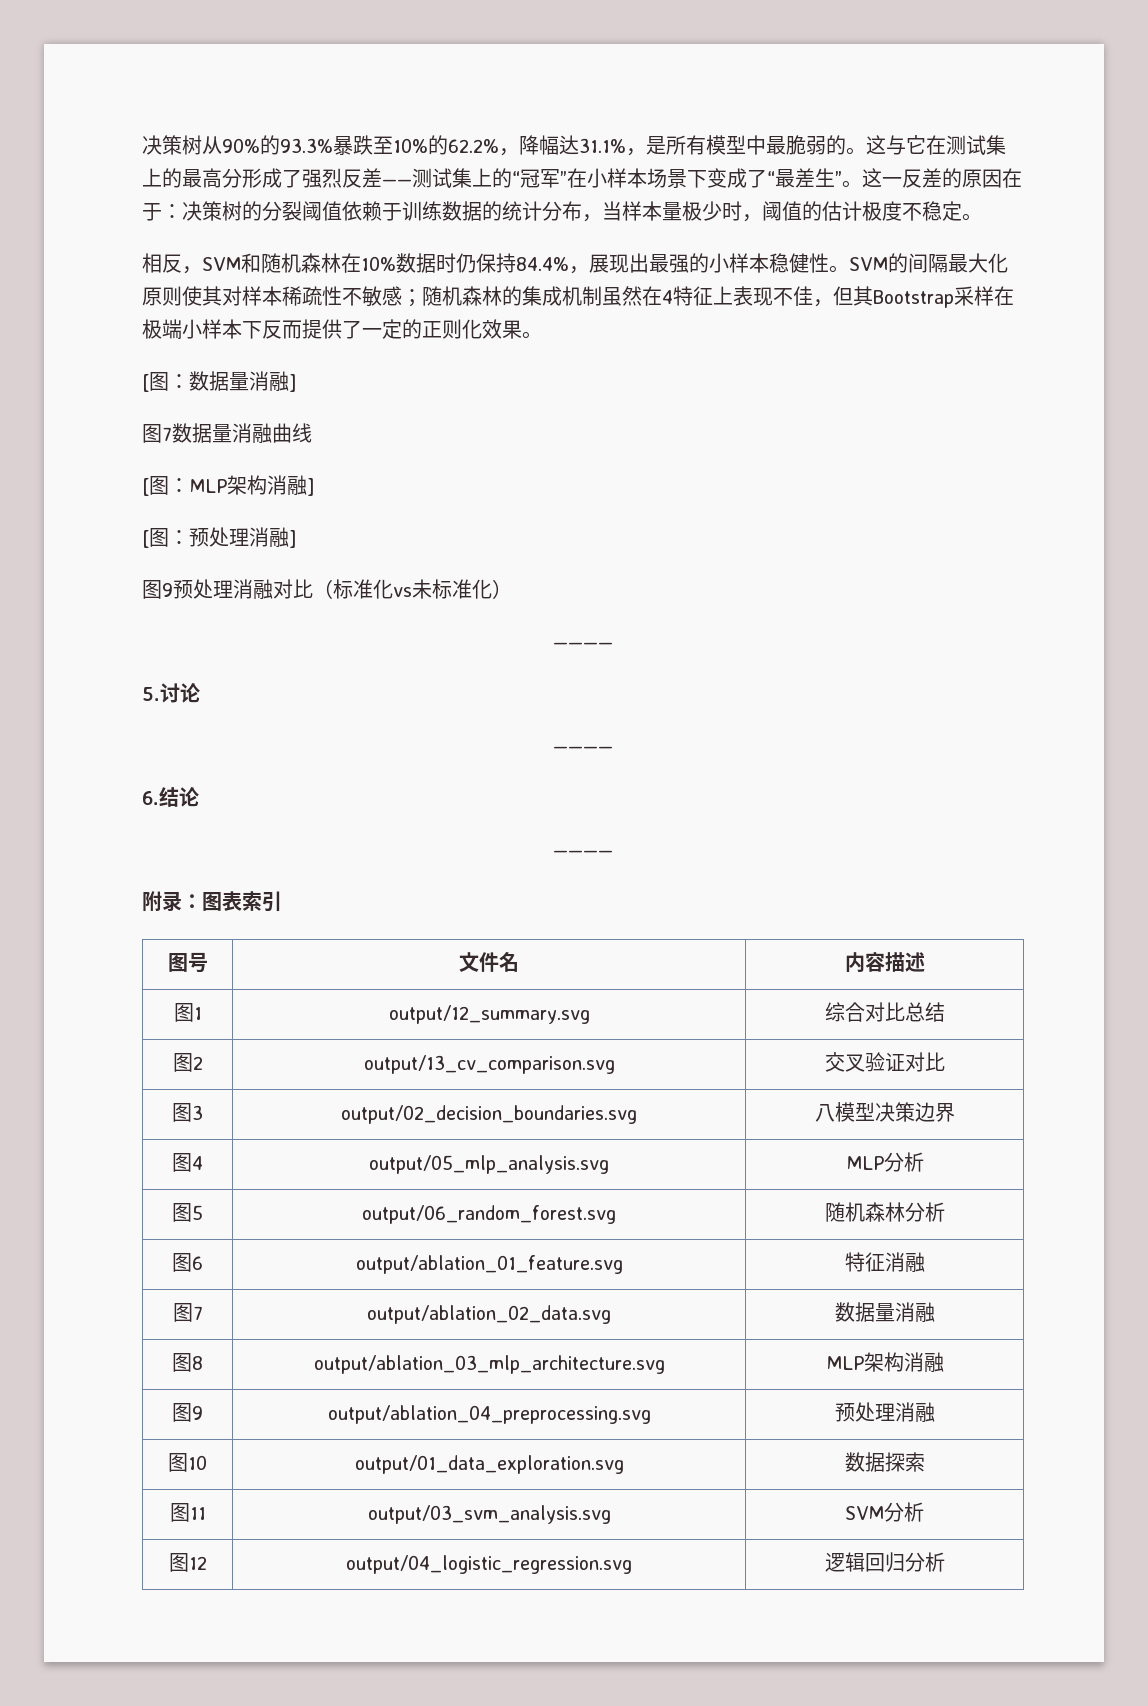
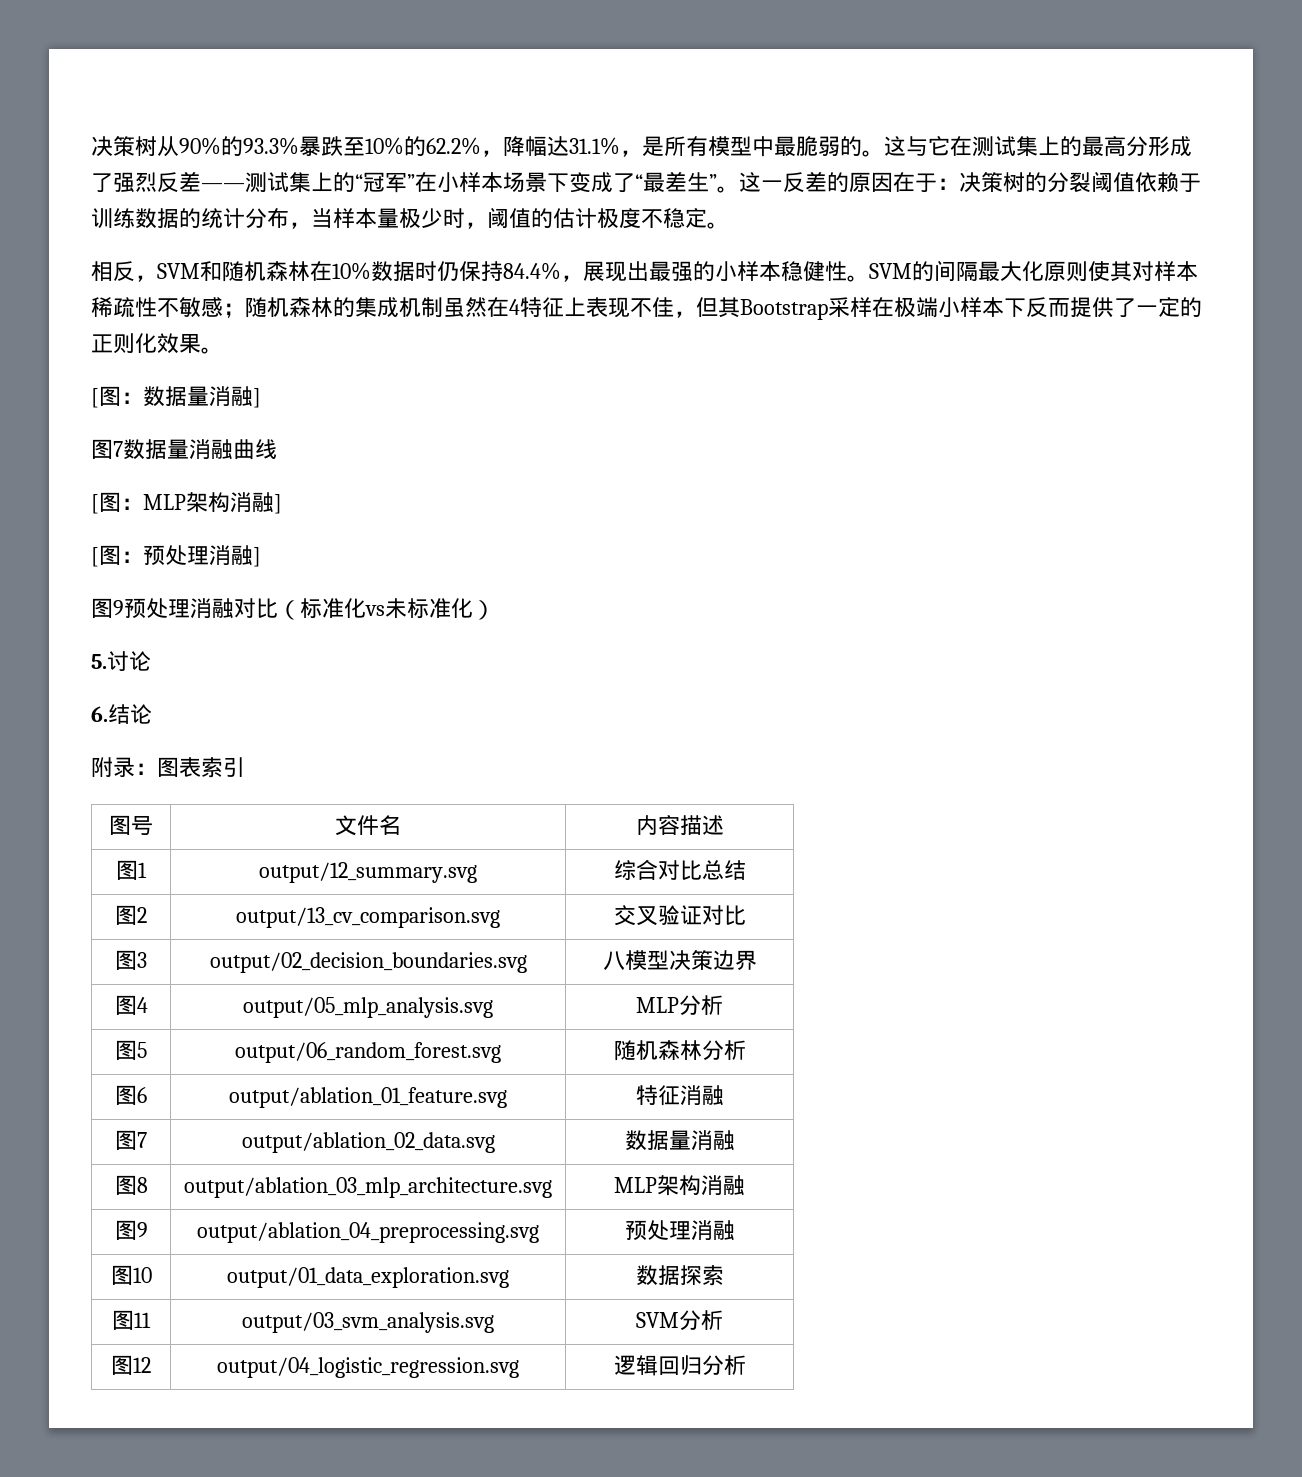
  图9预处理消融对比（标准化vs未标准化）
- ————
  5.讨论
- ————
  6.结论
- ————

